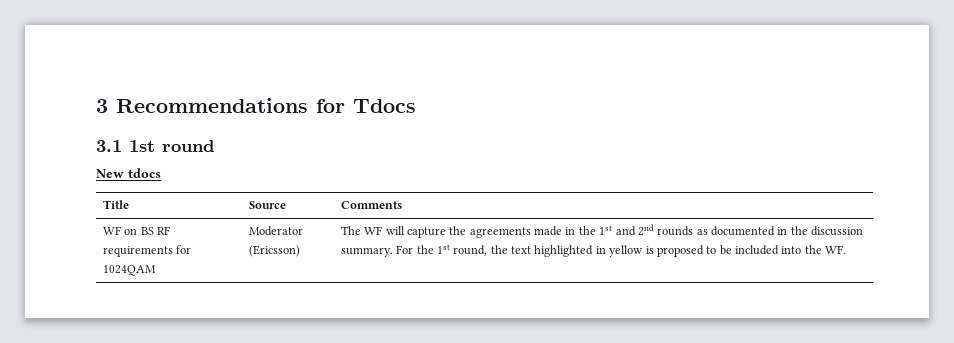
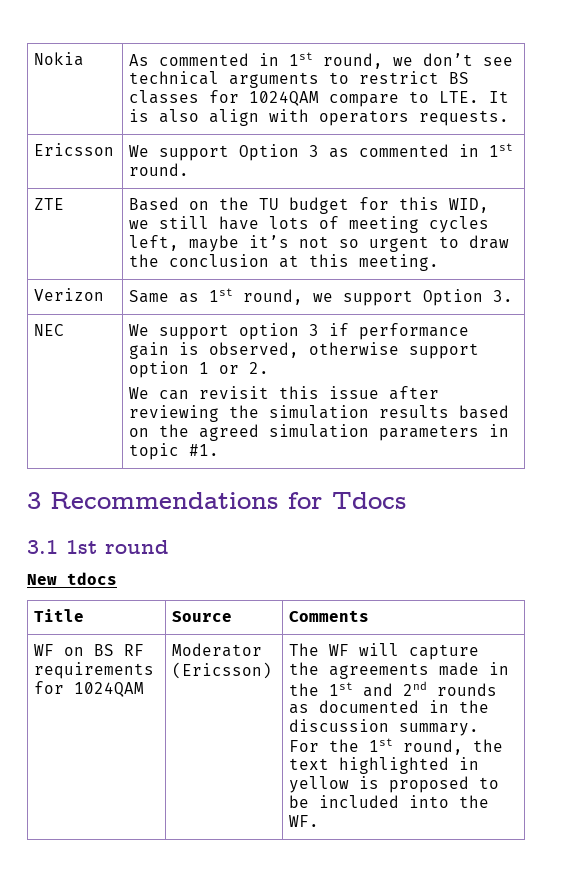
+ Nokia | As commented in 1st round, we don’t see technical arguments to restrict BS classes for 1024QAM compare to LTE. It is also align with operators requests.
+ Ericsson | We support Option 3 as commented in 1st round.
+ ZTE | Based on the TU budget for this WID, we still have lots of meeting cycles left, maybe it’s not so urgent to draw the conclusion at this meeting.
+ Verizon | Same as 1st round, we support Option 3.
+ NEC | We support option 3 if performance gain is observed, otherwise support option 1 or 2.
+ We can revisit this issue after reviewing the simulation results based on the agreed simulation parameters in topic #1.

